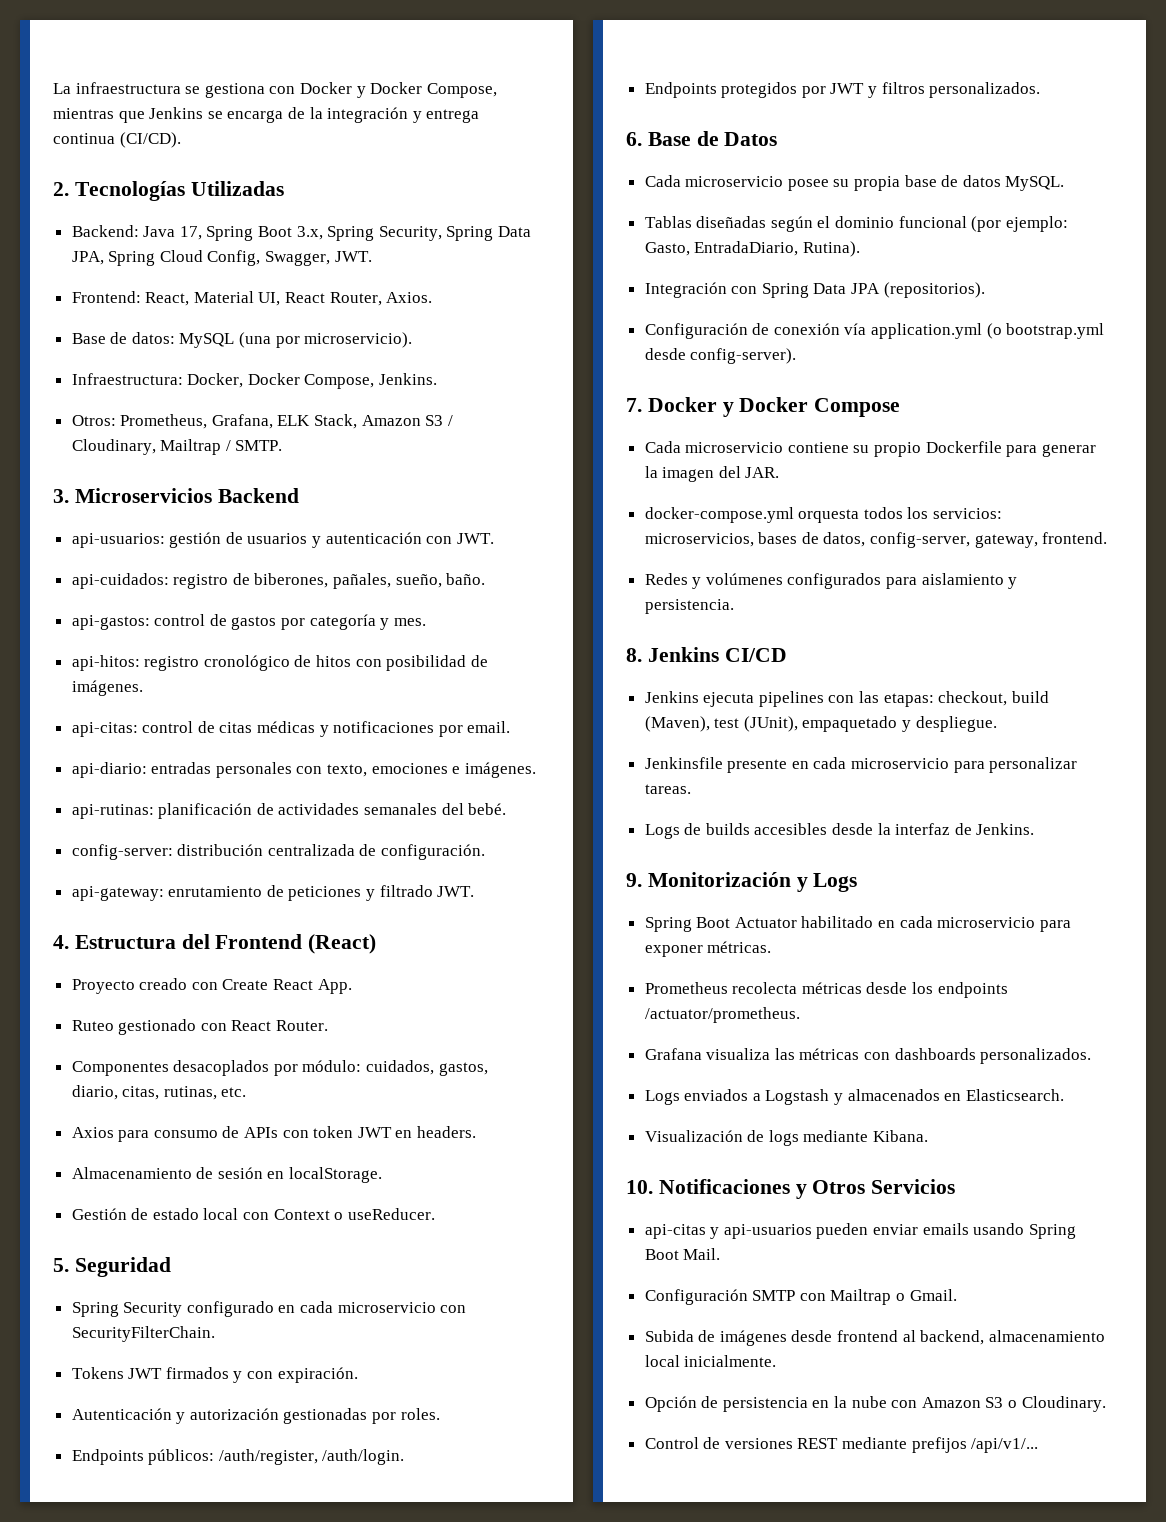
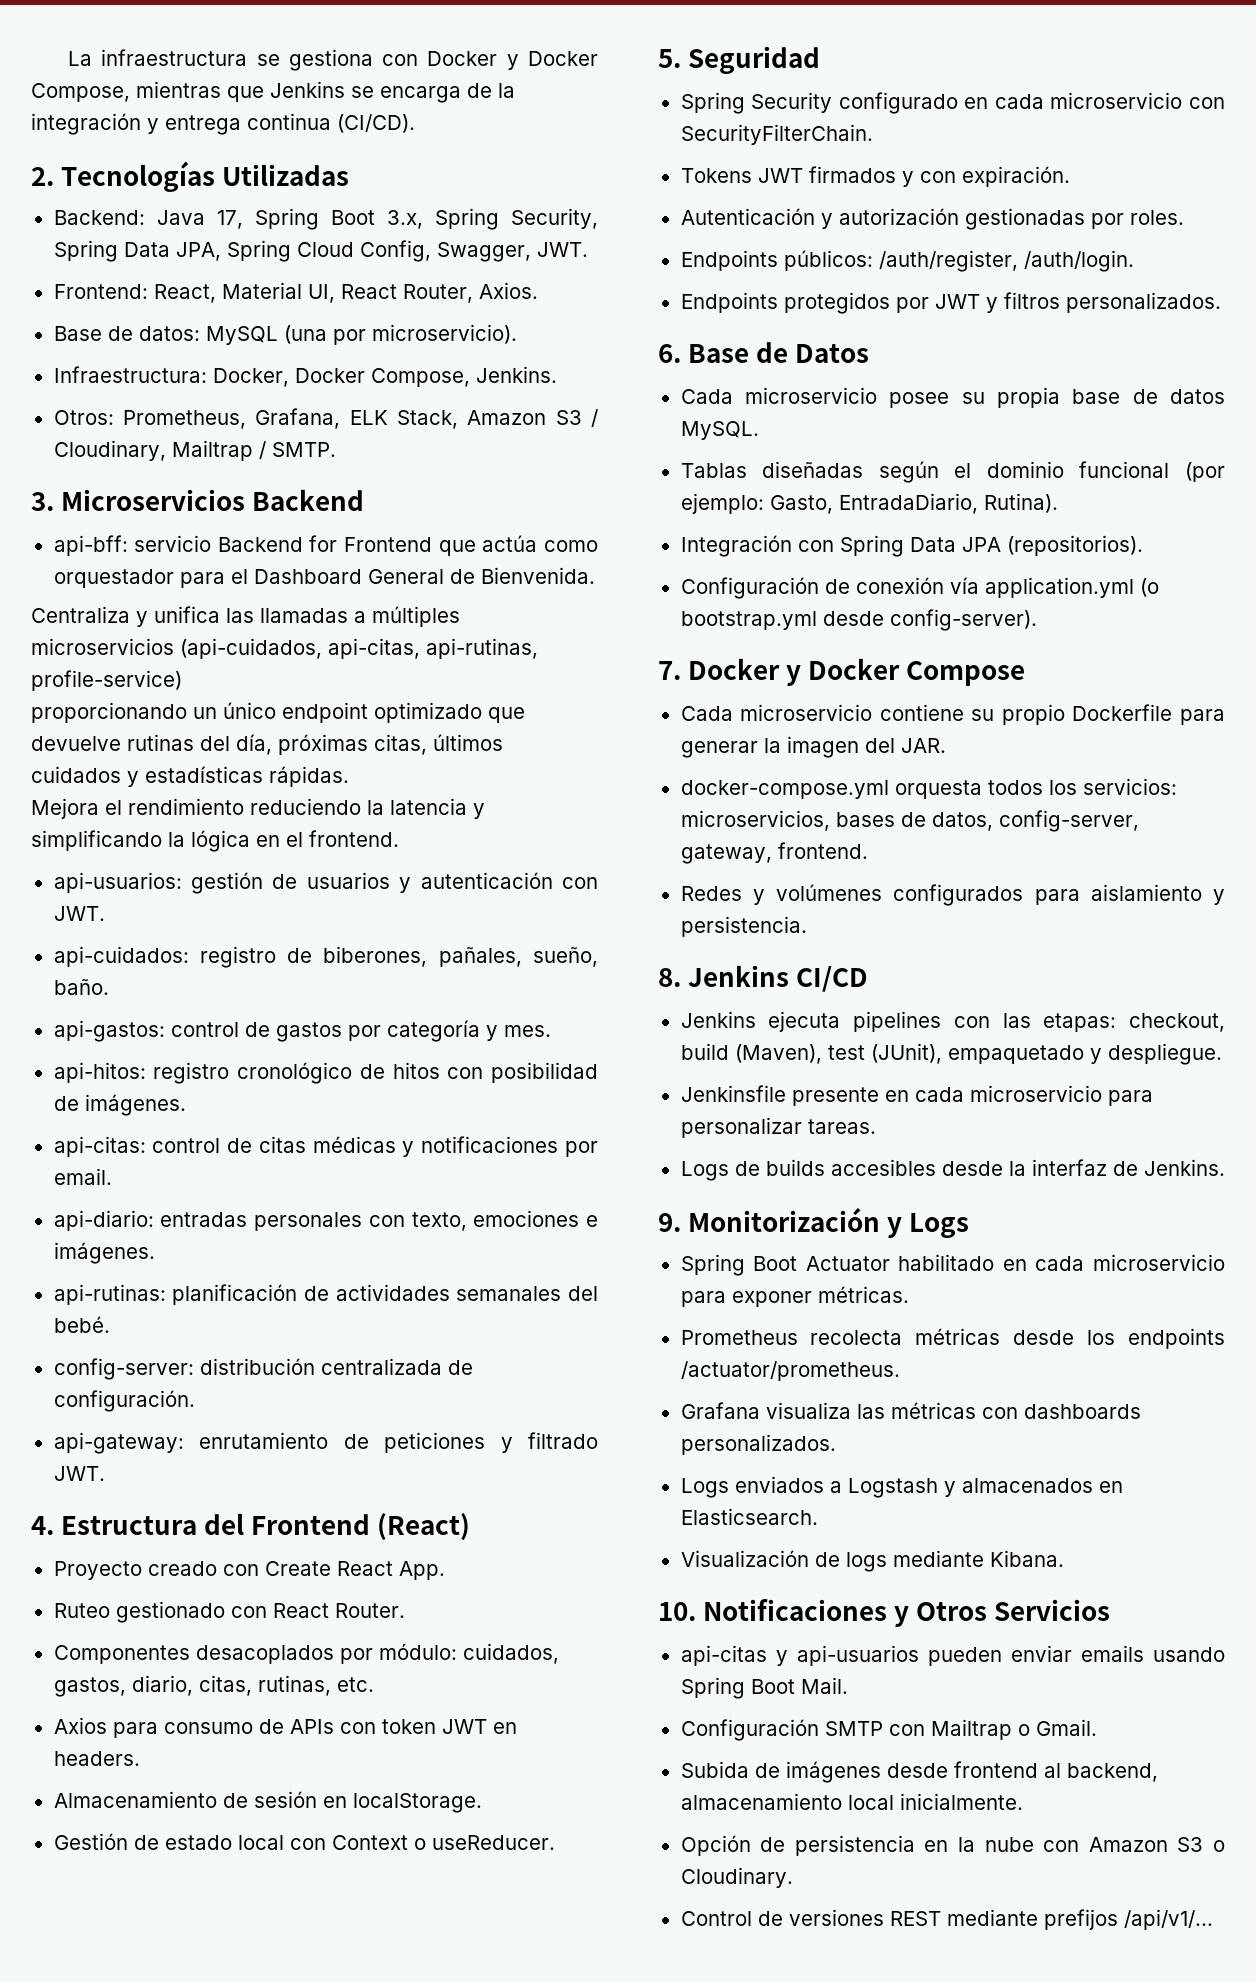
+ api-bff: servicio Backend for Frontend que actúa como orquestador para el Dashboard General de Bienvenida.
+ Centraliza y unifica las llamadas a múltiples microservicios (api-cuidados, api-citas, api-rutinas, profile-service)
+ proporcionando un único endpoint optimizado que devuelve rutinas del día, próximas citas, últimos cuidados y estadísticas rápidas.
+ Mejora el rendimiento reduciendo la latencia y simplificando la lógica en el frontend.

